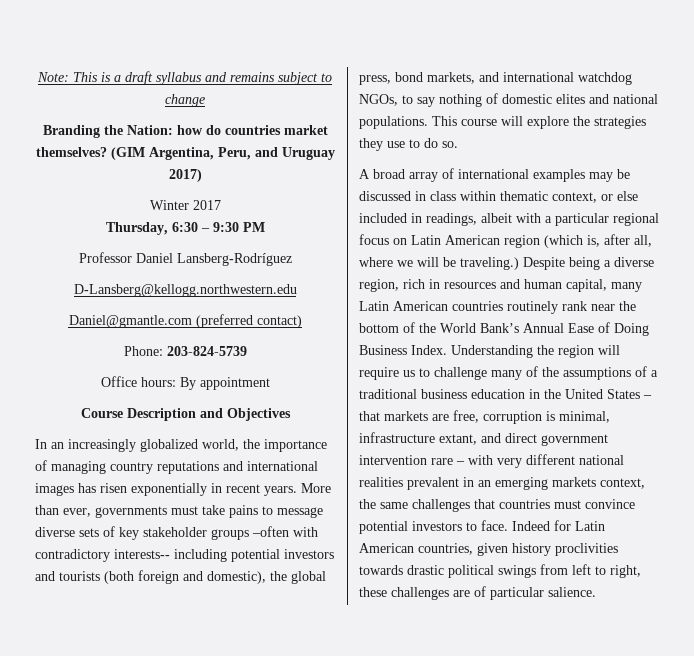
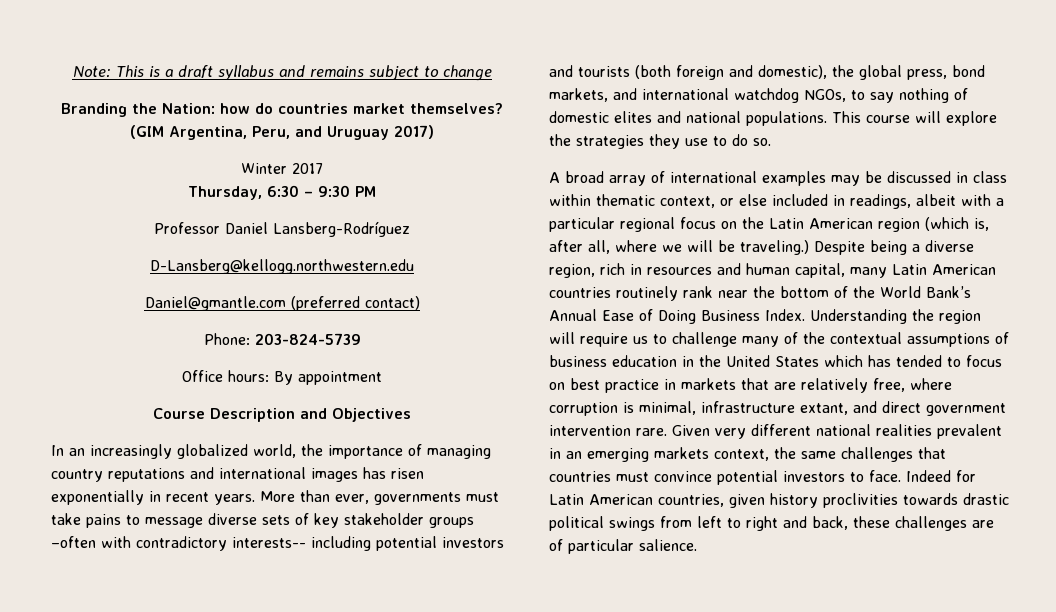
- A broad array of international examples may be discussed in class within thematic context, or else included in readings, albeit with a particular regional focus on Latin American region (which is, after all, where we will be traveling.)
+ A broad array of international examples may be discussed in class within thematic context, or else included in readings, albeit with a particular regional focus on the Latin American region (which is, after all, where we will be traveling.)
- Understanding the region will require us to challenge many of the assumptions of a traditional business education in the United States – that markets are free, corruption is minimal, infrastructure extant, and direct government intervention rare – with very different national realities prevalent in an emerging markets context, the same challenges that countries must convince potential investors to face.
+ Understanding the region will require us to challenge many of the contextual assumptions of business education in the United States which has tended to focus on best practice in markets that are relatively free, where corruption is minimal, infrastructure extant, and direct government intervention rare. Given very different national realities prevalent in an emerging markets context, the same challenges that countries must convince potential investors to face.
- Indeed for Latin American countries, given history proclivities towards drastic political swings from left to right, these challenges are of particular salience.
+ Indeed for Latin American countries, given history proclivities towards drastic political swings from left to right and back, these challenges are of particular salience.

